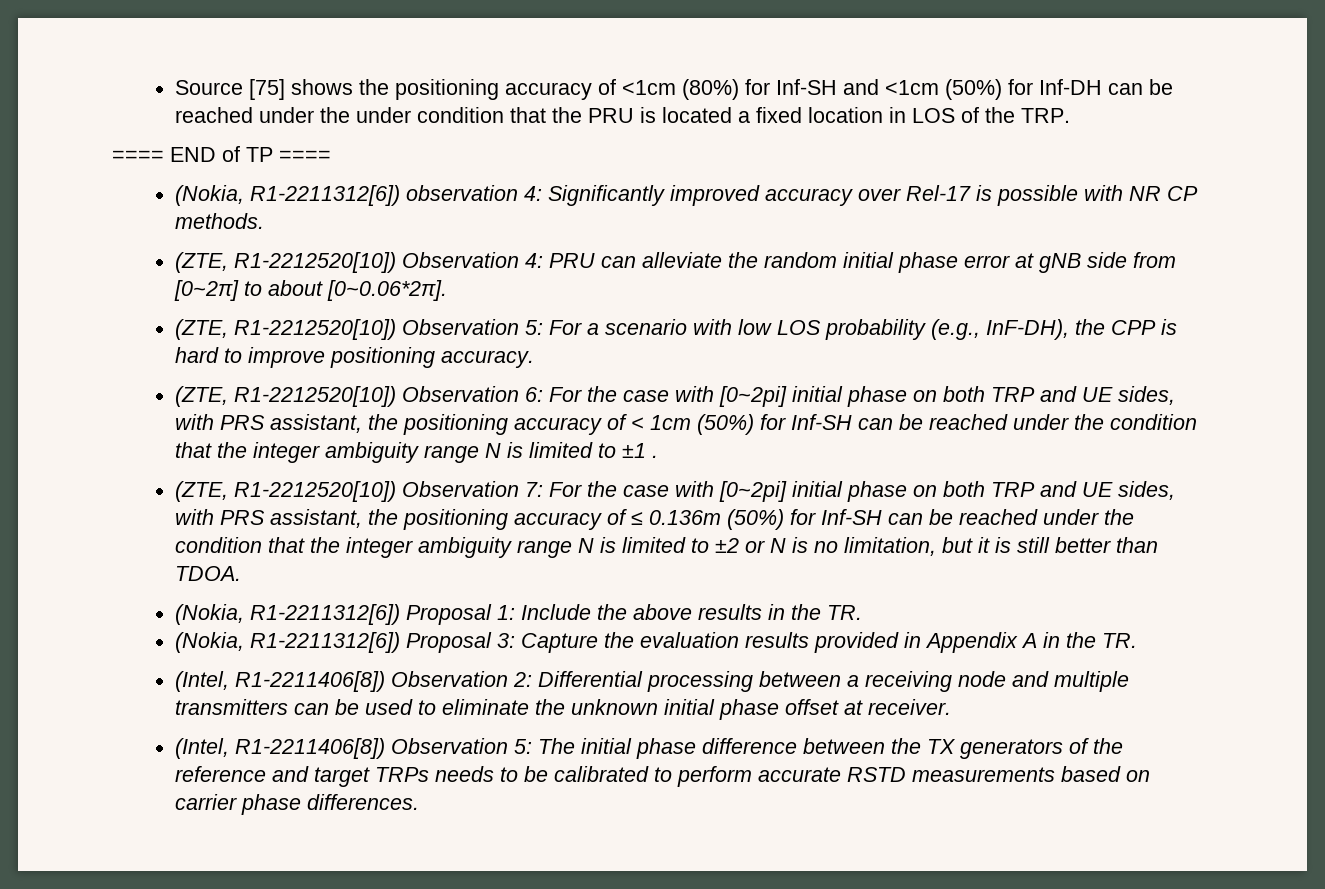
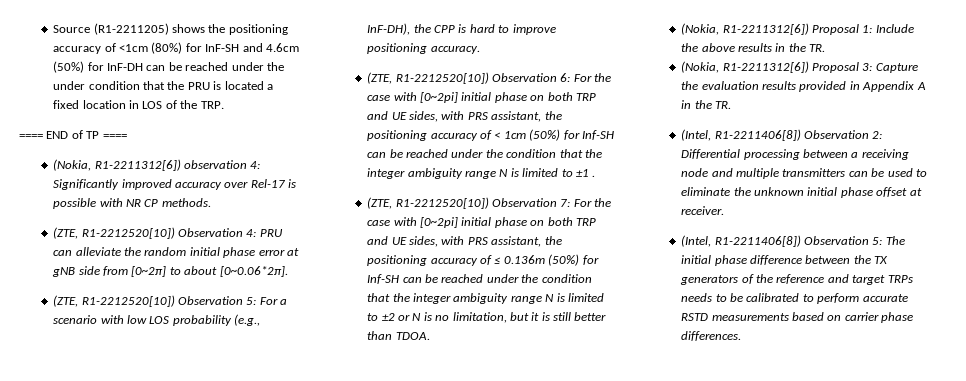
- Source [75] shows the positioning accuracy of <1cm (80%) for Inf-SH and <1cm (50%) for Inf-DH can be reached under the under condition that the PRU is located a fixed location in LOS of the TRP.
+ Source (R1-2211205) shows the positioning accuracy of <1cm (80%) for InF-SH and 4.6cm (50%) for InF-DH can be reached under the under condition that the PRU is located a fixed location in LOS of the TRP.

